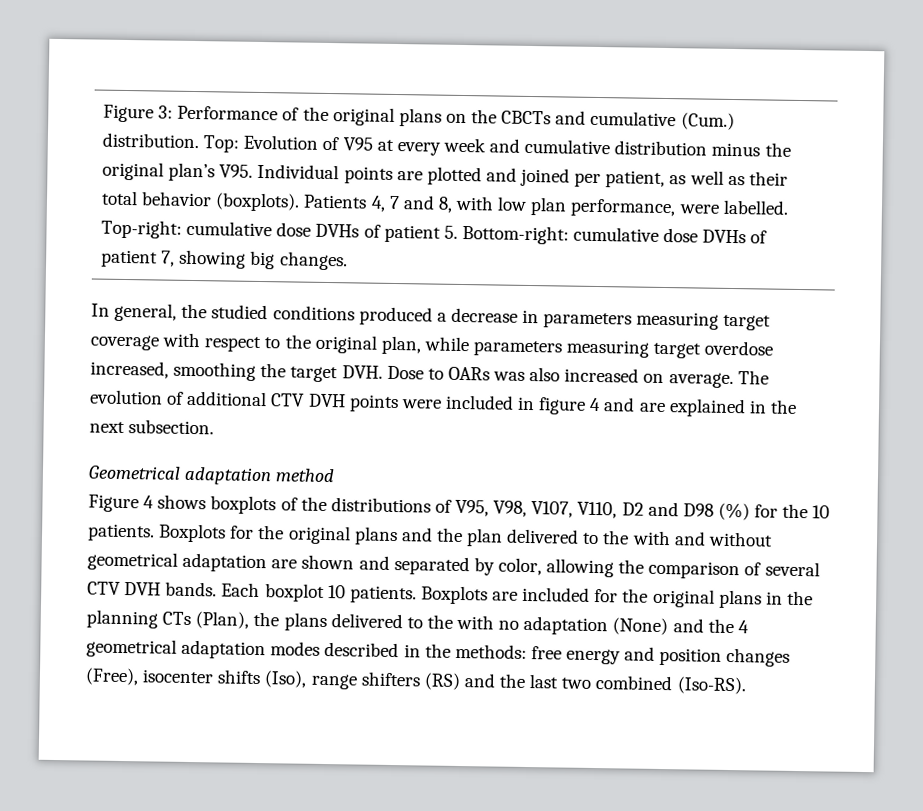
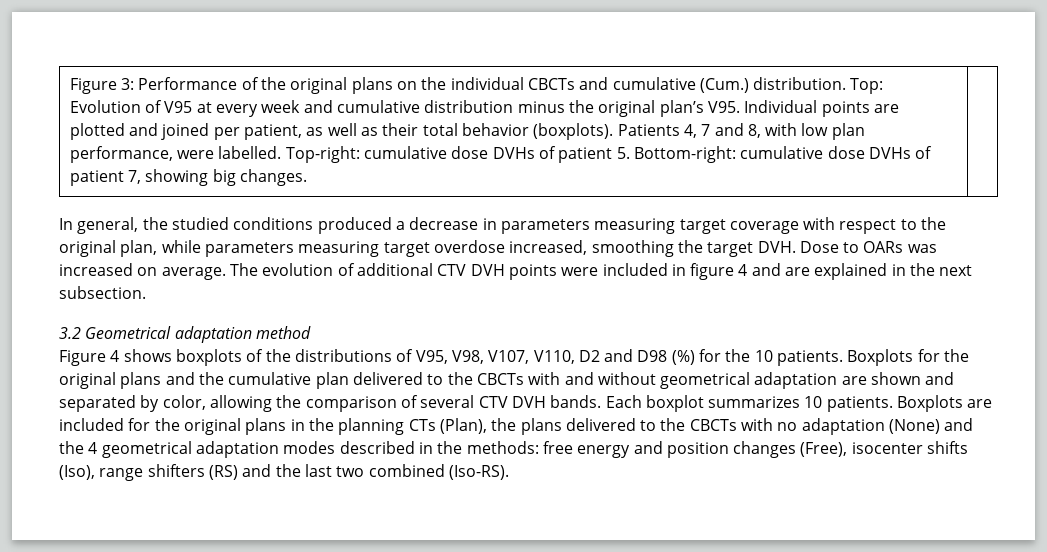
- Figure 3: Performance of the original plans on the CBCTs and cumulative (Cum.) distribution.
+ Figure 3: Performance of the original plans on the individual CBCTs and cumulative (Cum.) distribution.
- In general, the studied conditions produced a decrease in parameters measuring target coverage with respect to the original plan, while parameters measuring target overdose increased, smoothing the target DVH. Dose to OARs was also increased on average.
+ In general, the studied conditions produced a decrease in parameters measuring target coverage with respect to the original plan, while parameters measuring target overdose increased, smoothing the target DVH. Dose to OARs was increased on average.
- Geometrical adaptation method
+ 3.2 Geometrical adaptation method
- Boxplots for the original plans and the plan delivered to the with and without geometrical adaptation are shown and separated by color, allowing the comparison of several CTV DVH bands.
+ Boxplots for the original plans and the cumulative plan delivered to the CBCTs with and without geometrical adaptation are shown and separated by color, allowing the comparison of several CTV DVH bands.
- Each boxplot 10 patients.
+ Each boxplot summarizes 10 patients.
- Boxplots are included for the original plans in the planning CTs (Plan), the plans delivered to the with no adaptation (None) and the 4 geometrical adaptation modes described in the methods: free energy and position changes (Free), isocenter shifts (Iso), range shifters (RS) and the last two combined (Iso-RS).
+ Boxplots are included for the original plans in the planning CTs (Plan), the plans delivered to the CBCTs with no adaptation (None) and the 4 geometrical adaptation modes described in the methods: free energy and position changes (Free), isocenter shifts (Iso), range shifters (RS) and the last two combined (Iso-RS).

